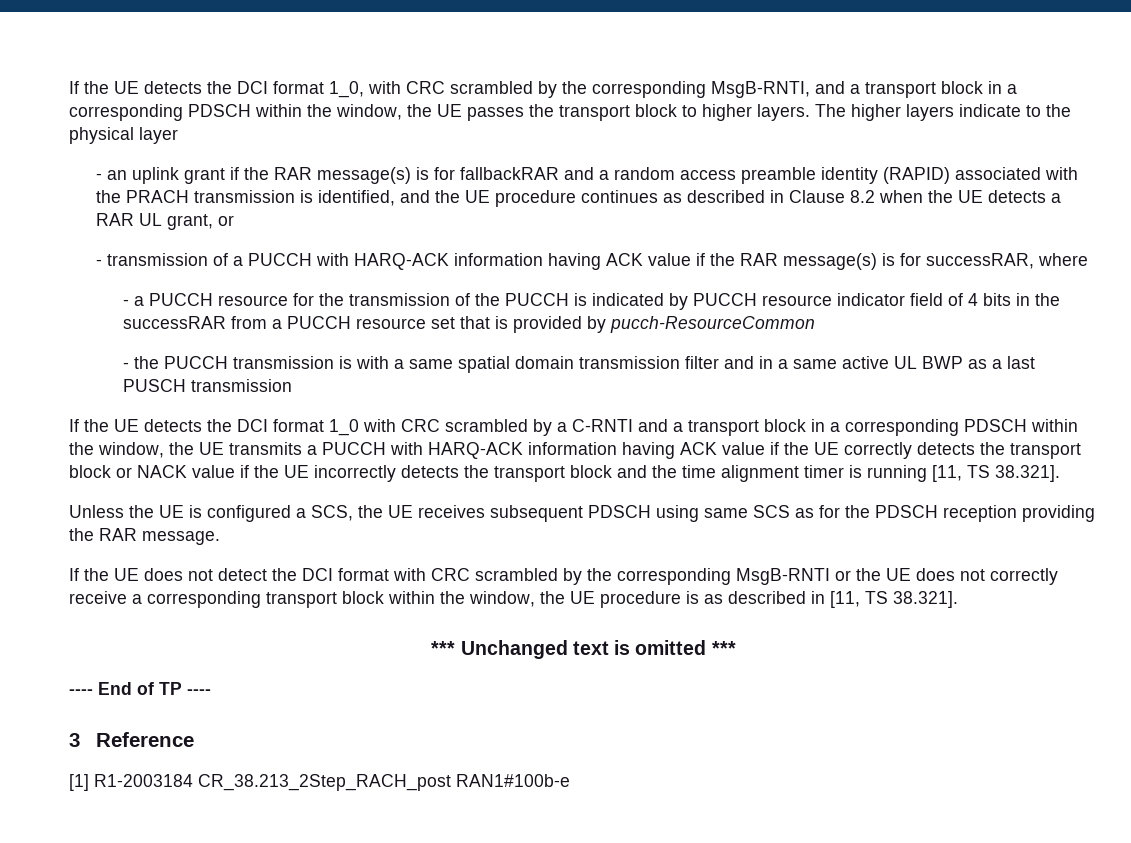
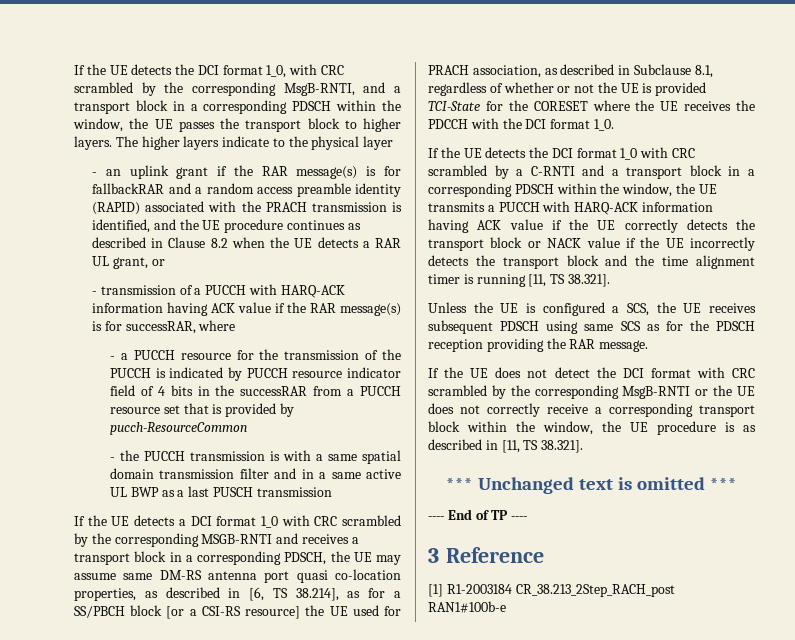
+ If the UE detects a DCI format 1_0 with CRC scrambled by the corresponding MSGB-RNTI and receives a transport block in a corresponding PDSCH, the UE may assume same DM-RS antenna port quasi co-location properties, as described in [6, TS 38.214], as for a SS/PBCH block [or a CSI-RS resource] the UE used for PRACH association, as described in Subclause 8.1, regardless of whether or not the UE is provided TCI-State for the CORESET where the UE receives the PDCCH with the DCI format 1_0.

